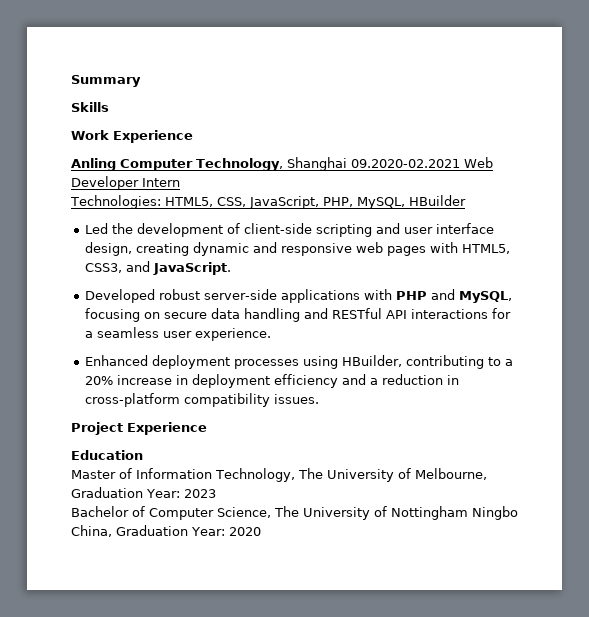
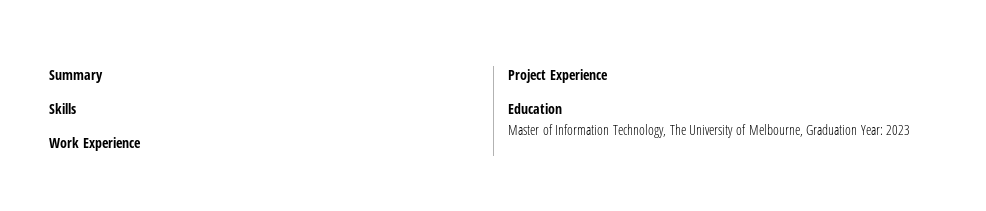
- Anling Computer Technology, Shanghai 09.2020-02.2021 Web Developer Intern
- Technologies: HTML5, CSS, JavaScript, PHP, MySQL, HBuilder
- Led the development of client-side scripting and user interface design, creating dynamic and responsive web pages with HTML5, CSS3, and JavaScript.
- Developed robust server-side applications with PHP and MySQL, focusing on secure data handling and RESTful API interactions for a seamless user experience.
- Enhanced deployment processes using HBuilder, contributing to a 20% increase in deployment efficiency and a reduction in cross-platform compatibility issues.
- Bachelor of Computer Science, The University of Nottingham Ningbo China, Graduation Year: 2020

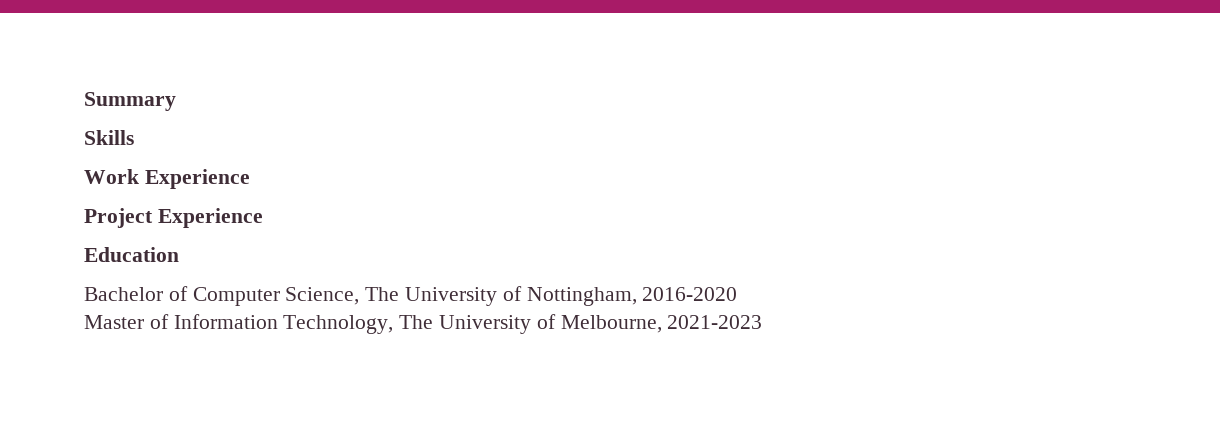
+ Bachelor of Computer Science, The University of Nottingham, 2016-2020
- Master of Information Technology, The University of Melbourne, Graduation Year: 2023
+ Master of Information Technology, The University of Melbourne, 2021-2023

